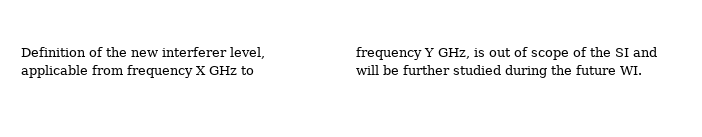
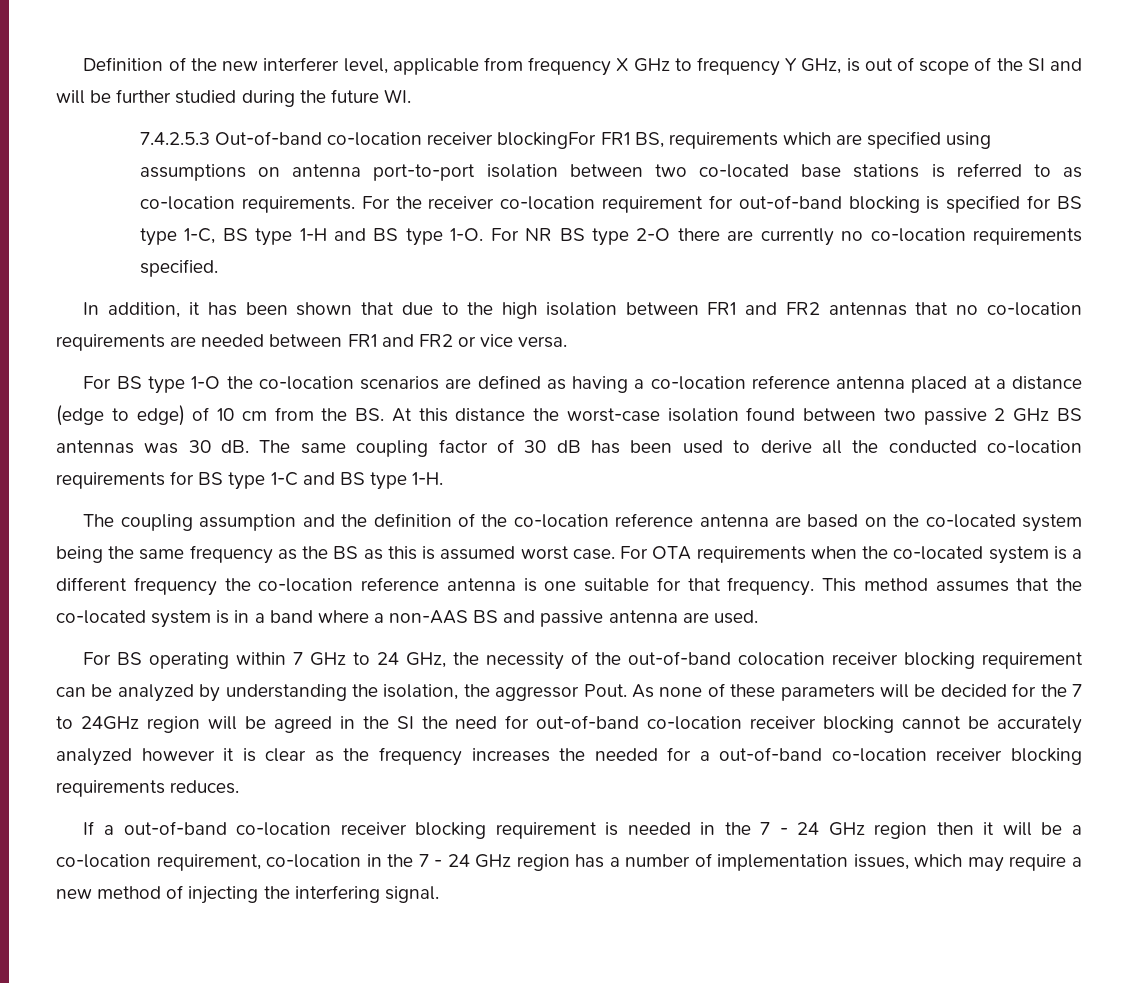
+ 7.4.2.5.3 Out-of-band co-location receiver blockingFor FR1 BS, requirements which are specified using assumptions on antenna port-to-port isolation between two co-located base stations is referred to as co-location requirements. For the receiver co-location requirement for out-of-band blocking is specified for BS type 1-C, BS type 1-H and BS type 1-O. For NR BS type 2-O there are currently no co-location requirements specified.
+ In addition, it has been shown that due to the high isolation between FR1 and FR2 antennas that no co-location requirements are needed between FR1 and FR2 or vice versa.
+ For BS type 1-O the co-location scenarios are defined as having a co-location reference antenna placed at a distance (edge to edge) of 10 cm from the BS. At this distance the worst-case isolation found between two passive 2 GHz BS antennas was 30 dB. The same coupling factor of 30 dB has been used to derive all the conducted co-location requirements for BS type 1-C and BS type 1-H.
+ The coupling assumption and the definition of the co-location reference antenna are based on the co-located system being the same frequency as the BS as this is assumed worst case. For OTA requirements when the co-located system is a different frequency the co-location reference antenna is one suitable for that frequency. This method assumes that the co-located system is in a band where a non-AAS BS and passive antenna are used.
+ For BS operating within 7 GHz to 24 GHz, the necessity of the out-of-band colocation receiver blocking requirement can be analyzed by understanding the isolation, the aggressor Pout. As none of these parameters will be decided for the 7 to 24GHz region will be agreed in the SI the need for out-of-band co-location receiver blocking cannot be accurately analyzed however it is clear as the frequency increases the needed for a out-of-band co-location receiver blocking requirements reduces.
+ If a out-of-band co-location receiver blocking requirement is needed in the 7 - 24 GHz region then it will be a co-location requirement, co-location in the 7 - 24 GHz region has a number of implementation issues, which may require a new method of injecting the interfering signal.

